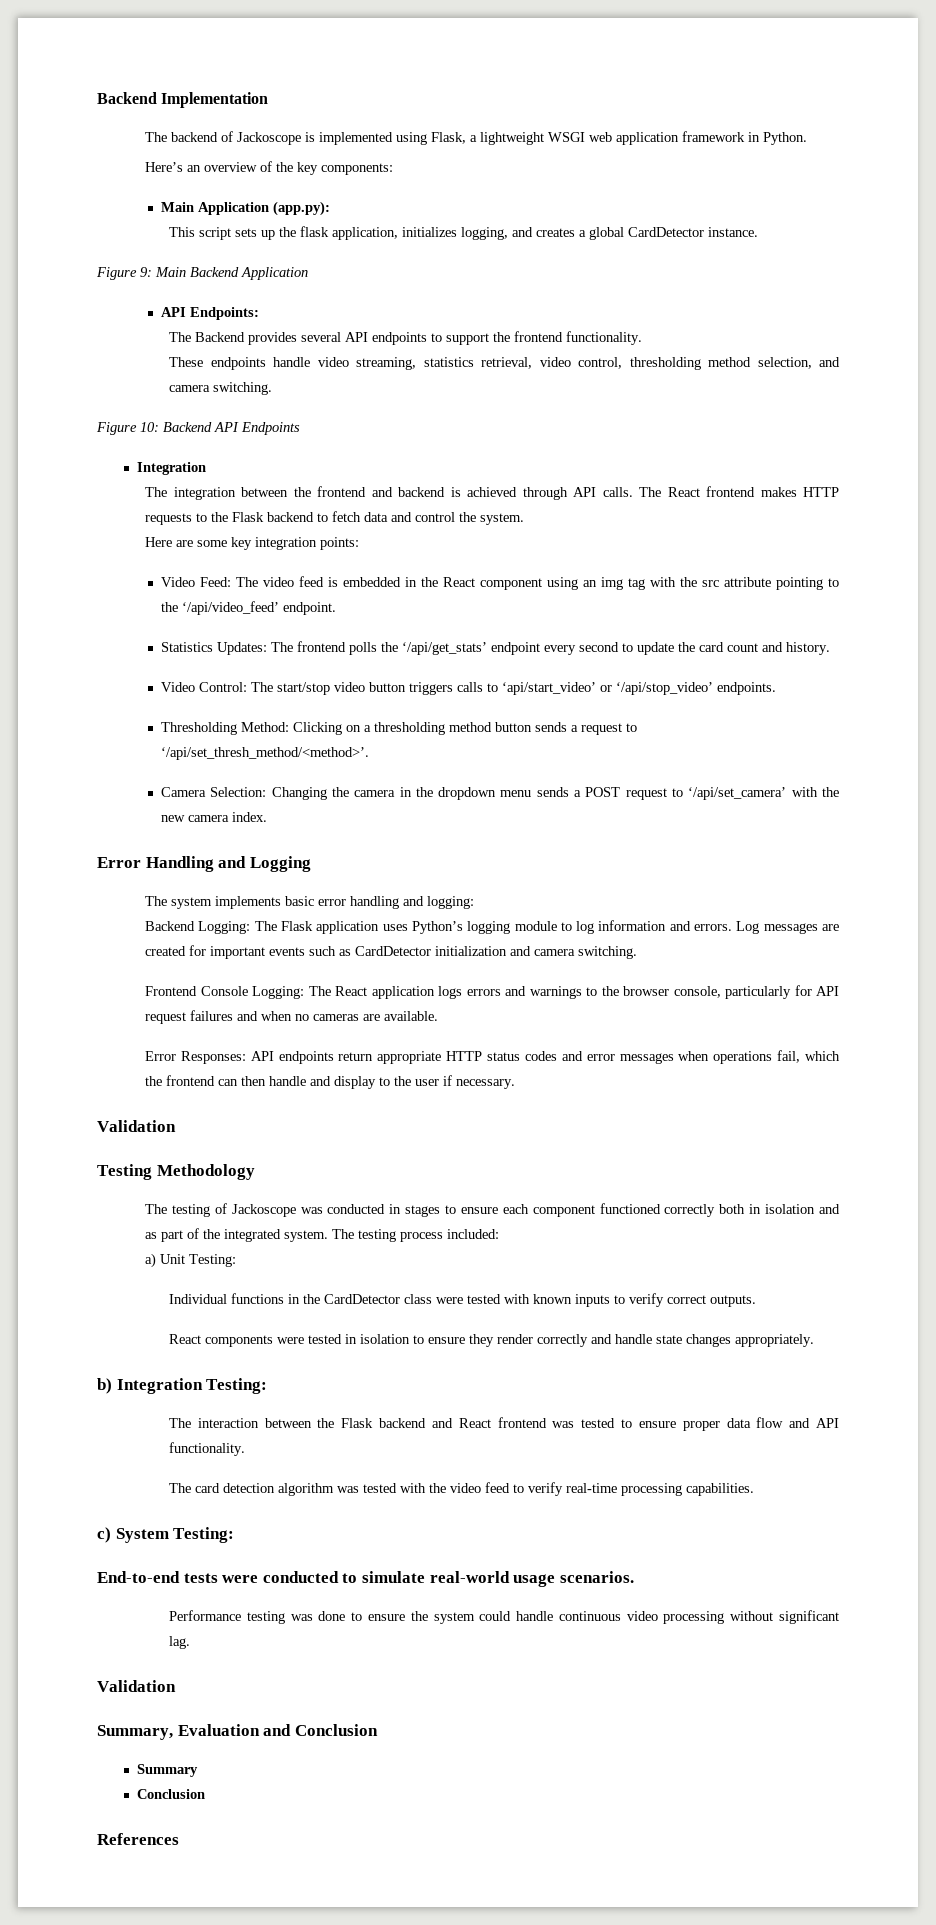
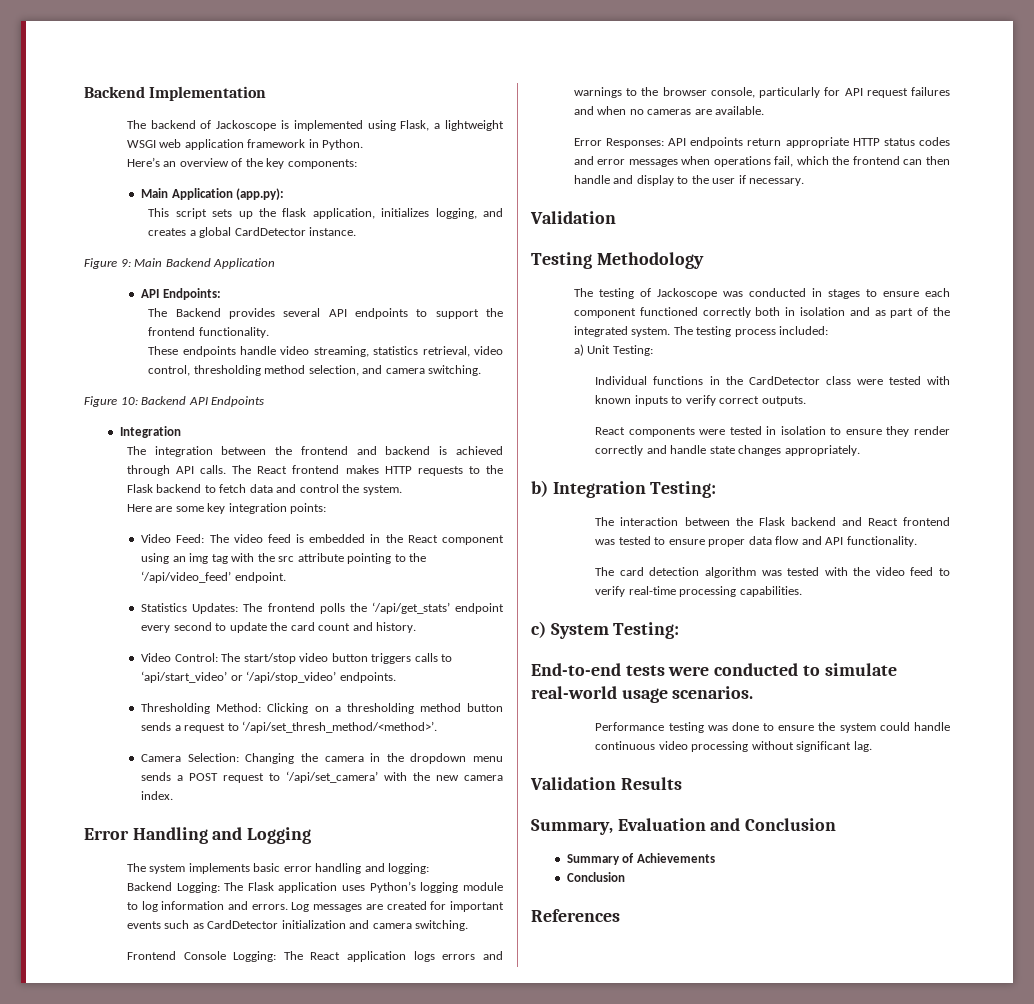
  Performance testing was done to ensure the system could handle continuous video processing without significant lag.
- Validation
+ Validation Results
- Summary
+ Summary of Achievements

